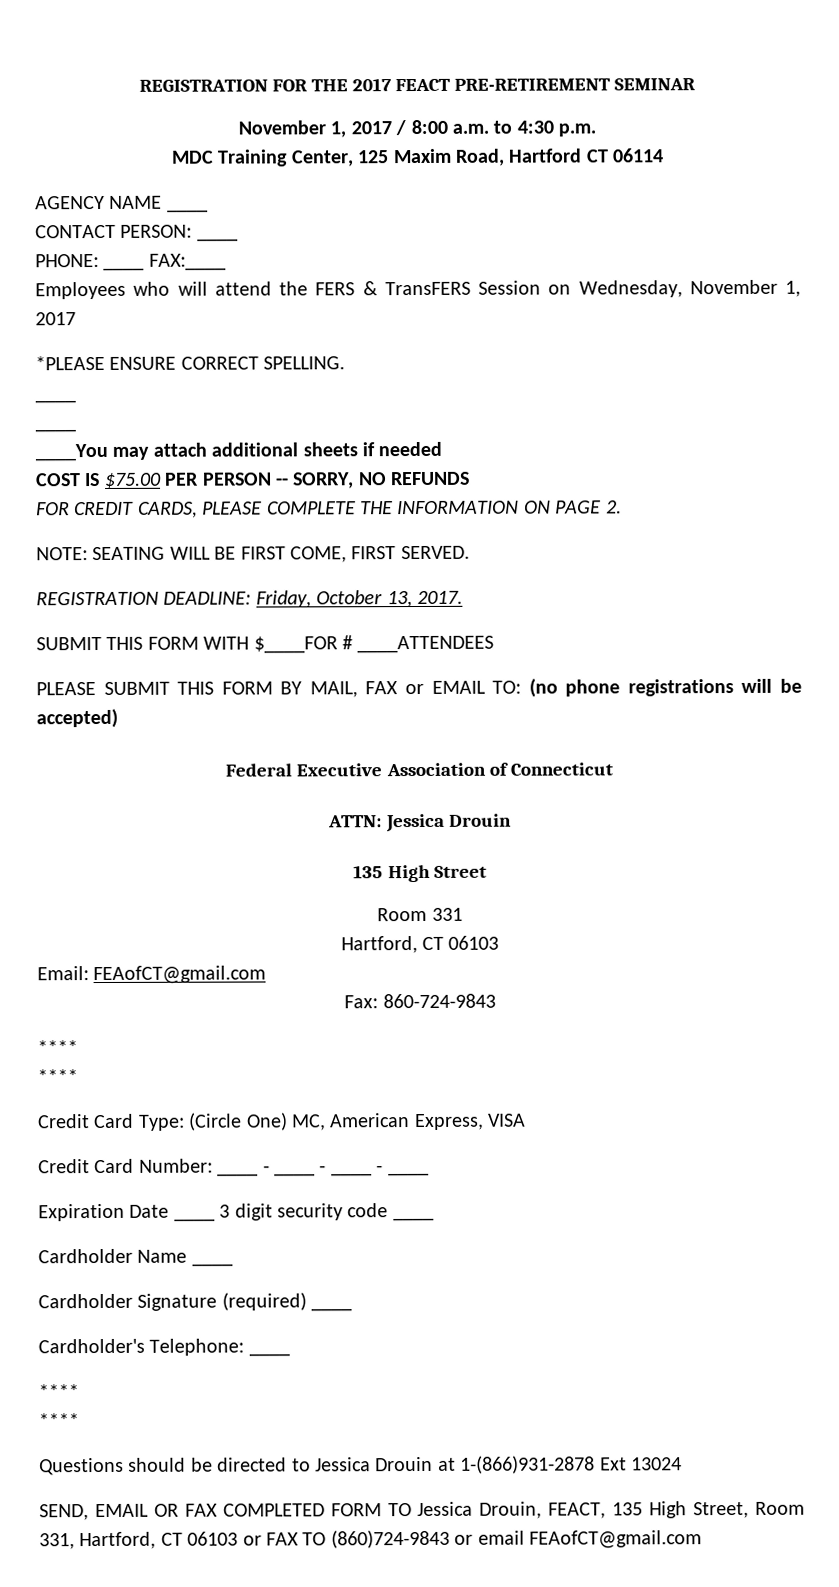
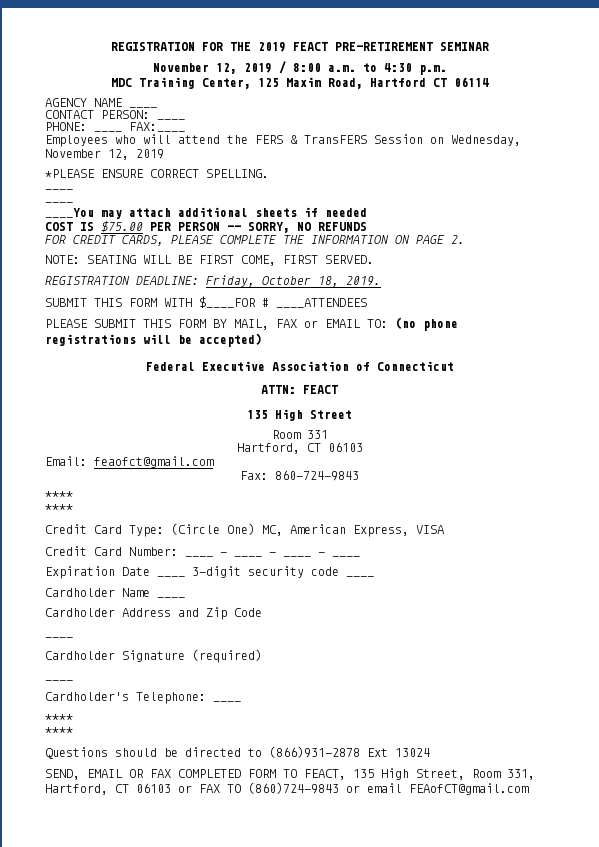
- REGISTRATION FOR THE 2017 FEACT PRE-RETIREMENT SEMINAR
+ REGISTRATION FOR THE 2019 FEACT PRE-RETIREMENT SEMINAR
- November 1, 2017 / 8:00 a.m. to 4:30 p.m.
+ November 12, 2019 / 8:00 a.m. to 4:30 p.m.
- Employees who will attend the FERS & TransFERS Session on Wednesday, November 1, 2017
+ Employees who will attend the FERS & TransFERS Session on Wednesday, November 12, 2019
- REGISTRATION DEADLINE: Friday, October 13, 2017.
+ REGISTRATION DEADLINE: Friday, October 18, 2019.
- ATTN: Jessica Drouin
+ ATTN: FEACT
- Email: FEAofCT@gmail.com
+ Email: feaofct@gmail.com
- Expiration Date ____ 3 digit security code ____
+ Expiration Date ____ 3-digit security code ____
+ Cardholder Address and Zip Code
+ ____
- Cardholder Signature (required) ____
+ Cardholder Signature (required)
+ ____
- Questions should be directed to Jessica Drouin at 1-(866)931-2878 Ext 13024
+ Questions should be directed to (866)931-2878 Ext 13024
- SEND, EMAIL OR FAX COMPLETED FORM TO Jessica Drouin, FEACT, 135 High Street, Room 331, Hartford, CT 06103 or FAX TO (860)724-9843 or email FEAofCT@gmail.com
+ SEND, EMAIL OR FAX COMPLETED FORM TO FEACT, 135 High Street, Room 331, Hartford, CT 06103 or FAX TO (860)724-9843 or email FEAofCT@gmail.com

